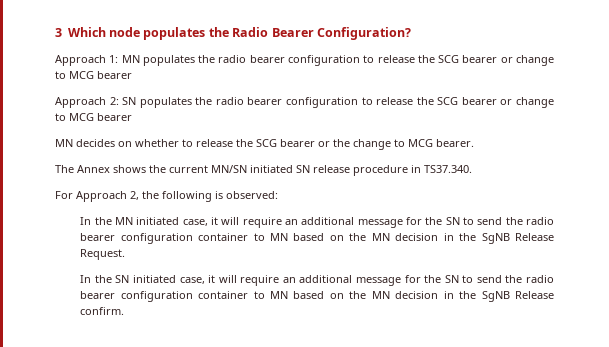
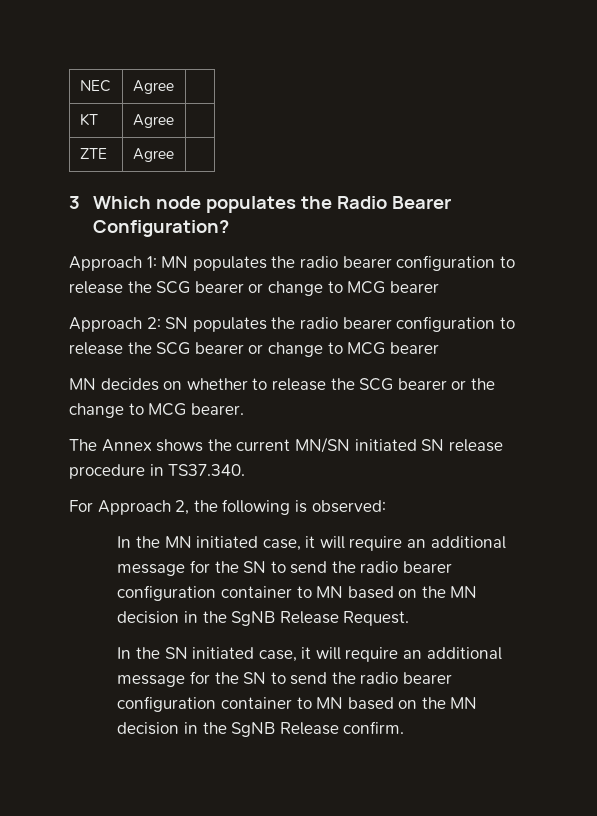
+ NEC | Agree |
+ KT | Agree |
+ ZTE | Agree |

